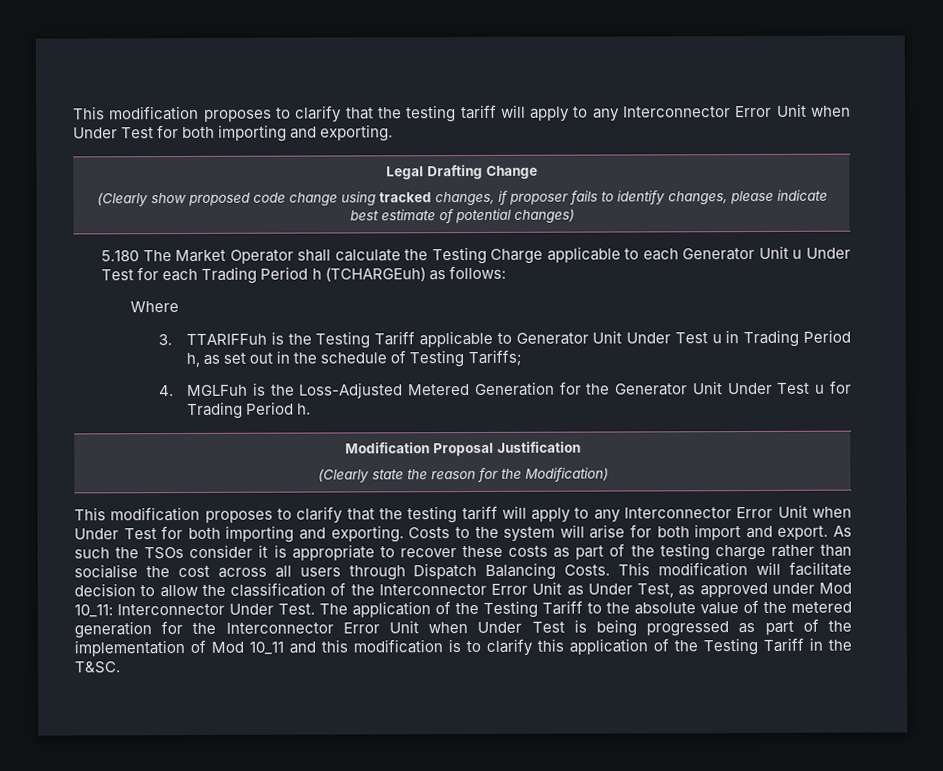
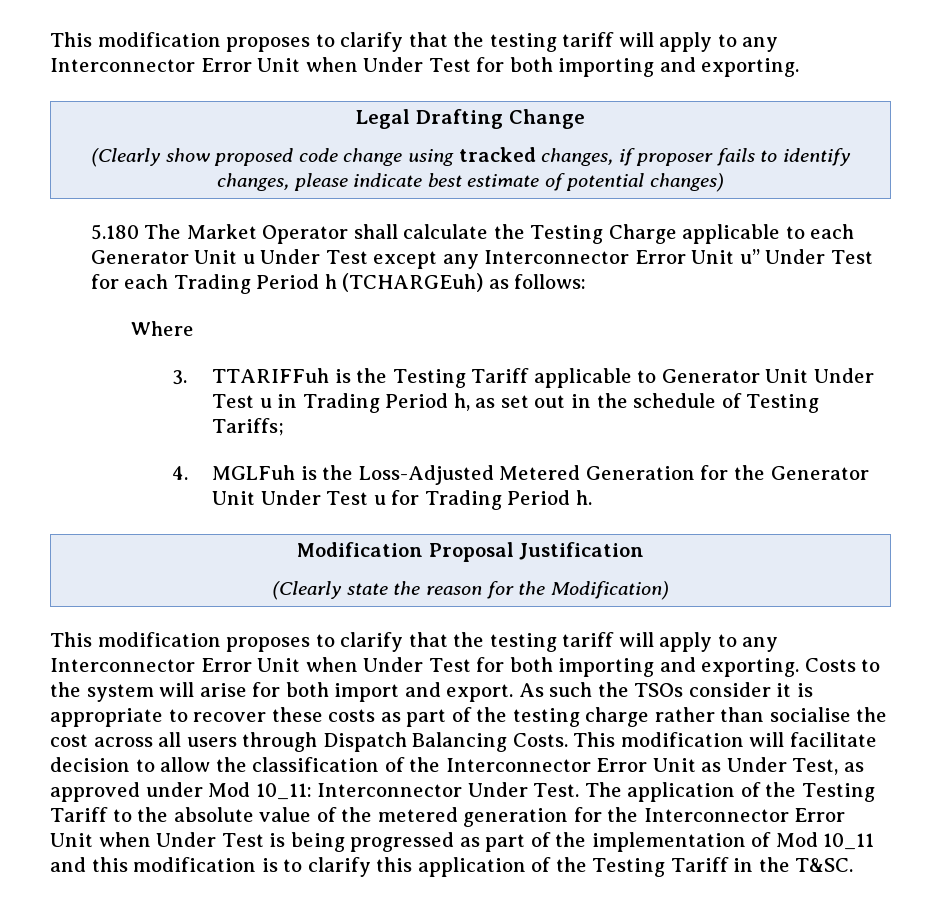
- 5.180 The Market Operator shall calculate the Testing Charge applicable to each Generator Unit u Under Test for each Trading Period h (TCHARGEuh) as follows:
+ 5.180 The Market Operator shall calculate the Testing Charge applicable to each Generator Unit u Under Test except any Interconnector Error Unit u’’ Under Test for each Trading Period h (TCHARGEuh) as follows:

